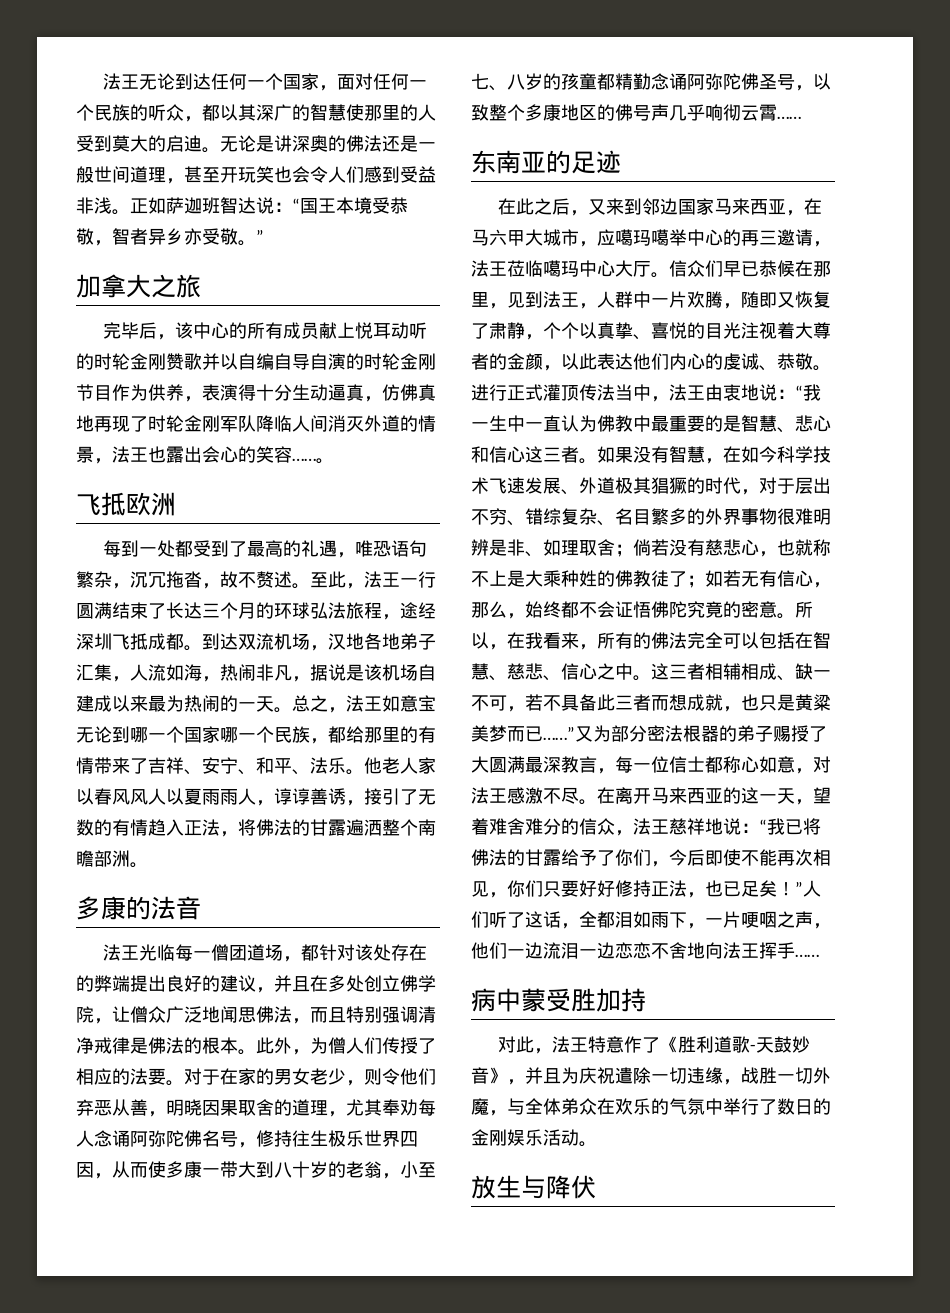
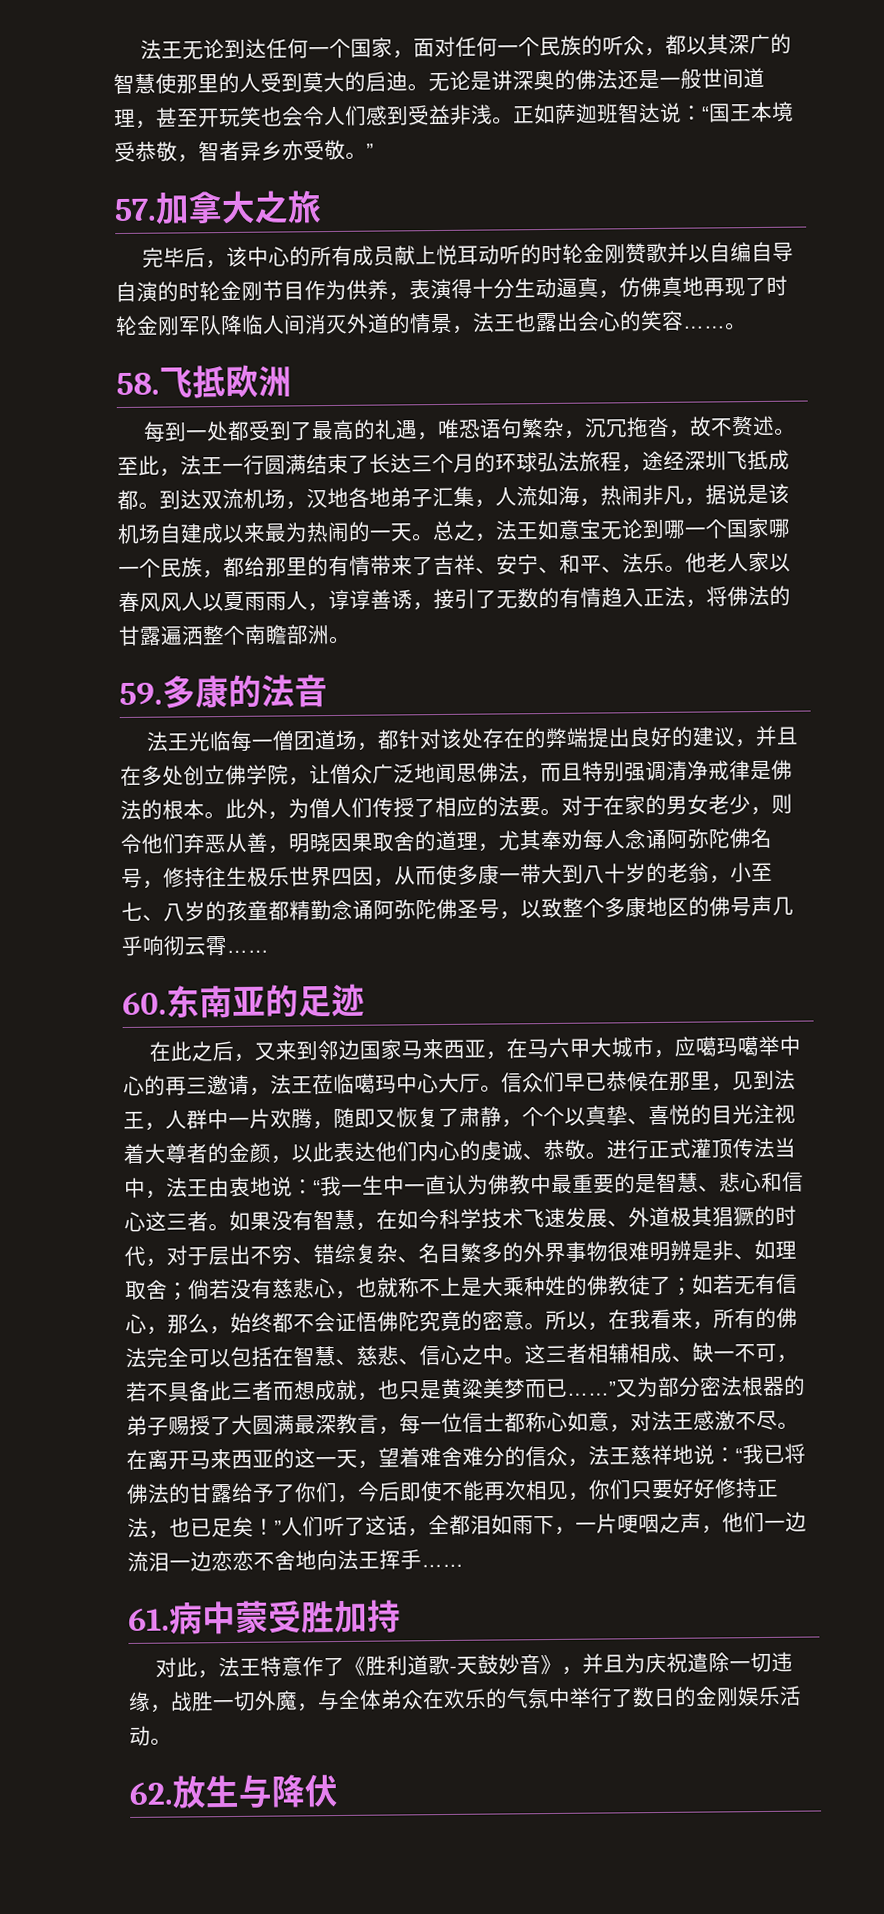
- 加拿大之旅
+ 57.加拿大之旅
- 飞抵欧洲
+ 58.飞抵欧洲
- 多康的法音
+ 59.多康的法音
- 东南亚的足迹
+ 60.东南亚的足迹
- 病中蒙受胜加持
+ 61.病中蒙受胜加持
- 放生与降伏
+ 62.放生与降伏

